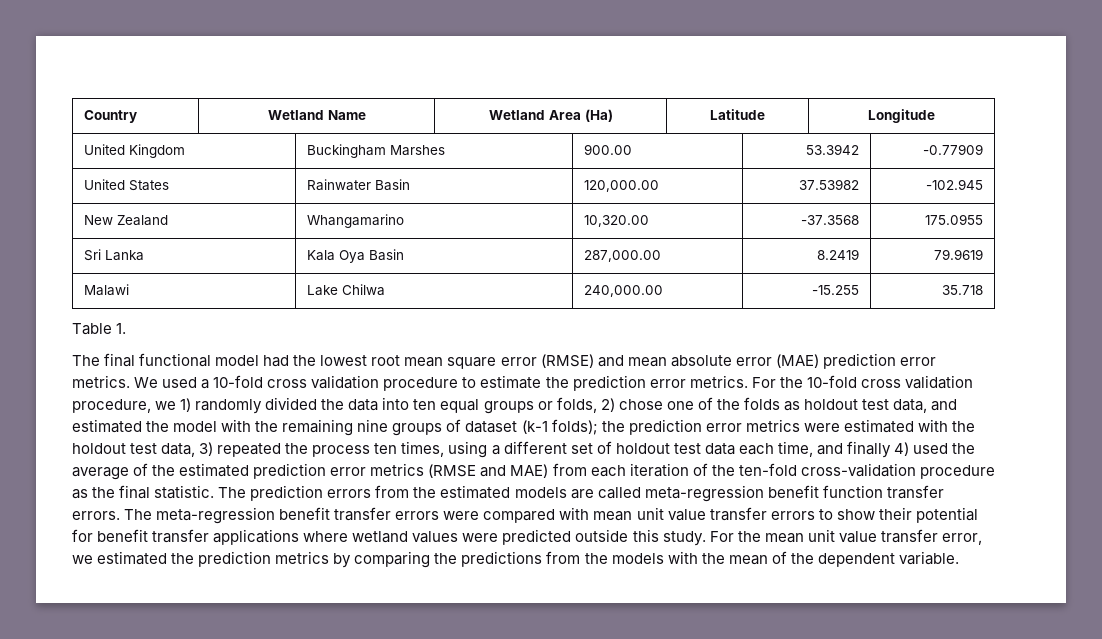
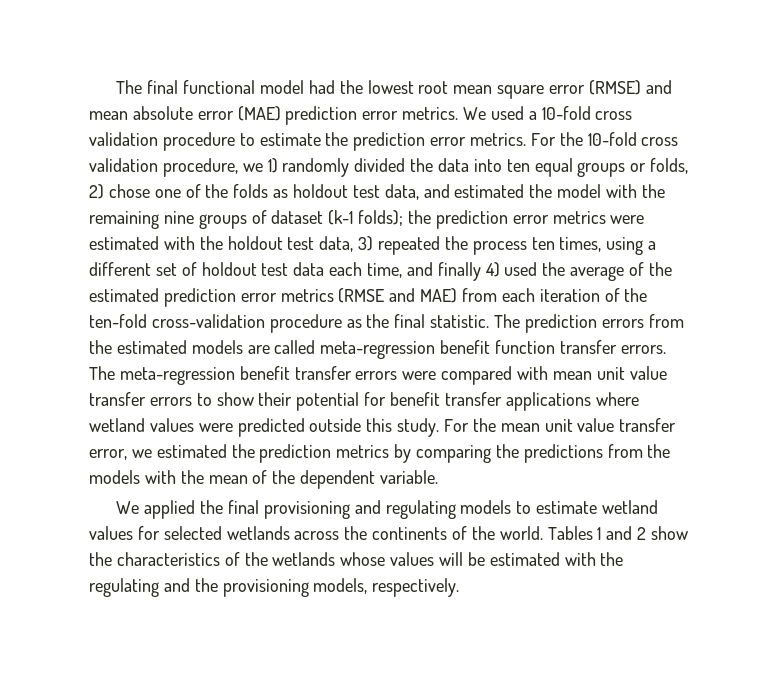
- Country | Wetland Name | Wetland Area (Ha) | Latitude | Longitude
- United Kingdom | Buckingham Marshes | 900.00 | 53.3942 | -0.77909
- United States | Rainwater Basin | 120,000.00 | 37.53982 | -102.945
- New Zealand | Whangamarino | 10,320.00 | -37.3568 | 175.0955
- Sri Lanka | Kala Oya Basin | 287,000.00 | 8.2419 | 79.9619
- Malawi | Lake Chilwa | 240,000.00 | -15.255 | 35.718
- Table 1.
+ We applied the final provisioning and regulating models to estimate wetland values for selected wetlands across the continents of the world. Tables 1 and 2 show the characteristics of the wetlands whose values will be estimated with the regulating and the provisioning models, respectively.

